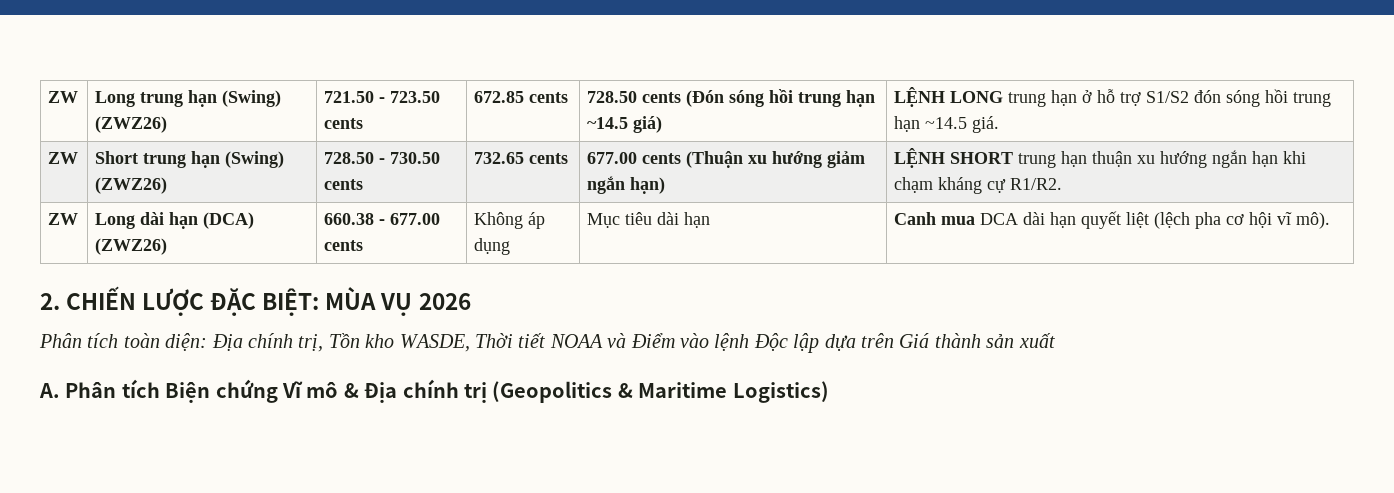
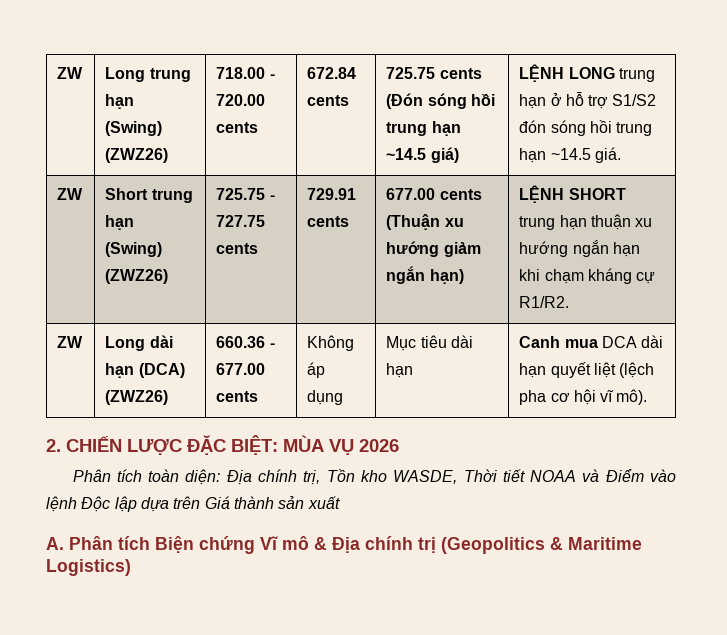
- ZW | Long trung hạn (Swing) (ZWZ26) | 721.50 - 723.50 cents | 672.85 cents | 728.50 cents (Đón sóng hồi trung hạn ~14.5 giá) | LỆNH LONG trung hạn ở hỗ trợ S1/S2 đón sóng hồi trung hạn ~14.5 giá.
+ ZW | Long trung hạn (Swing) (ZWZ26) | 718.00 - 720.00 cents | 672.84 cents | 725.75 cents (Đón sóng hồi trung hạn ~14.5 giá) | LỆNH LONG trung hạn ở hỗ trợ S1/S2 đón sóng hồi trung hạn ~14.5 giá.
- ZW | Short trung hạn (Swing) (ZWZ26) | 728.50 - 730.50 cents | 732.65 cents | 677.00 cents (Thuận xu hướng giảm ngắn hạn) | LỆNH SHORT trung hạn thuận xu hướng ngắn hạn khi chạm kháng cự R1/R2.
+ ZW | Short trung hạn (Swing) (ZWZ26) | 725.75 - 727.75 cents | 729.91 cents | 677.00 cents (Thuận xu hướng giảm ngắn hạn) | LỆNH SHORT trung hạn thuận xu hướng ngắn hạn khi chạm kháng cự R1/R2.
- ZW | Long dài hạn (DCA) (ZWZ26) | 660.38 - 677.00 cents | Không áp dụng | Mục tiêu dài hạn | Canh mua DCA dài hạn quyết liệt (lệch pha cơ hội vĩ mô).
+ ZW | Long dài hạn (DCA) (ZWZ26) | 660.36 - 677.00 cents | Không áp dụng | Mục tiêu dài hạn | Canh mua DCA dài hạn quyết liệt (lệch pha cơ hội vĩ mô).

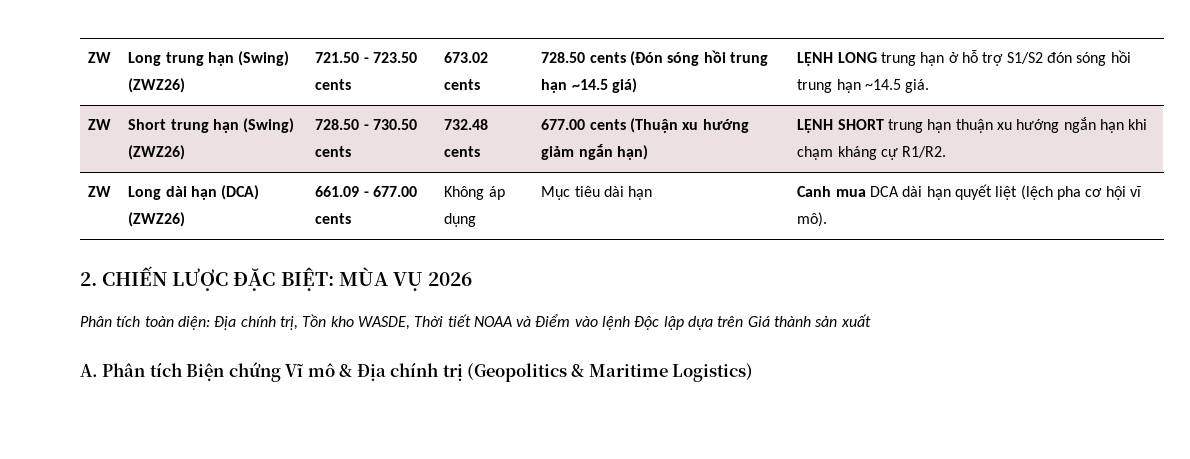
- ZW | Long trung hạn (Swing) (ZWZ26) | 718.00 - 720.00 cents | 672.84 cents | 725.75 cents (Đón sóng hồi trung hạn ~14.5 giá) | LỆNH LONG trung hạn ở hỗ trợ S1/S2 đón sóng hồi trung hạn ~14.5 giá.
+ ZW | Long trung hạn (Swing) (ZWZ26) | 721.50 - 723.50 cents | 673.02 cents | 728.50 cents (Đón sóng hồi trung hạn ~14.5 giá) | LỆNH LONG trung hạn ở hỗ trợ S1/S2 đón sóng hồi trung hạn ~14.5 giá.
- ZW | Short trung hạn (Swing) (ZWZ26) | 725.75 - 727.75 cents | 729.91 cents | 677.00 cents (Thuận xu hướng giảm ngắn hạn) | LỆNH SHORT trung hạn thuận xu hướng ngắn hạn khi chạm kháng cự R1/R2.
+ ZW | Short trung hạn (Swing) (ZWZ26) | 728.50 - 730.50 cents | 732.48 cents | 677.00 cents (Thuận xu hướng giảm ngắn hạn) | LỆNH SHORT trung hạn thuận xu hướng ngắn hạn khi chạm kháng cự R1/R2.
- ZW | Long dài hạn (DCA) (ZWZ26) | 660.36 - 677.00 cents | Không áp dụng | Mục tiêu dài hạn | Canh mua DCA dài hạn quyết liệt (lệch pha cơ hội vĩ mô).
+ ZW | Long dài hạn (DCA) (ZWZ26) | 661.09 - 677.00 cents | Không áp dụng | Mục tiêu dài hạn | Canh mua DCA dài hạn quyết liệt (lệch pha cơ hội vĩ mô).

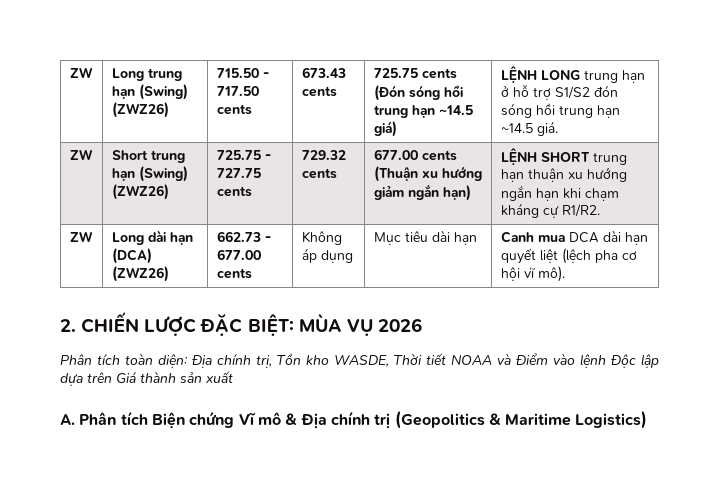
- ZW | Long trung hạn (Swing) (ZWZ26) | 721.50 - 723.50 cents | 673.02 cents | 728.50 cents (Đón sóng hồi trung hạn ~14.5 giá) | LỆNH LONG trung hạn ở hỗ trợ S1/S2 đón sóng hồi trung hạn ~14.5 giá.
+ ZW | Long trung hạn (Swing) (ZWZ26) | 715.50 - 717.50 cents | 673.43 cents | 725.75 cents (Đón sóng hồi trung hạn ~14.5 giá) | LỆNH LONG trung hạn ở hỗ trợ S1/S2 đón sóng hồi trung hạn ~14.5 giá.
- ZW | Short trung hạn (Swing) (ZWZ26) | 728.50 - 730.50 cents | 732.48 cents | 677.00 cents (Thuận xu hướng giảm ngắn hạn) | LỆNH SHORT trung hạn thuận xu hướng ngắn hạn khi chạm kháng cự R1/R2.
+ ZW | Short trung hạn (Swing) (ZWZ26) | 725.75 - 727.75 cents | 729.32 cents | 677.00 cents (Thuận xu hướng giảm ngắn hạn) | LỆNH SHORT trung hạn thuận xu hướng ngắn hạn khi chạm kháng cự R1/R2.
- ZW | Long dài hạn (DCA) (ZWZ26) | 661.09 - 677.00 cents | Không áp dụng | Mục tiêu dài hạn | Canh mua DCA dài hạn quyết liệt (lệch pha cơ hội vĩ mô).
+ ZW | Long dài hạn (DCA) (ZWZ26) | 662.73 - 677.00 cents | Không áp dụng | Mục tiêu dài hạn | Canh mua DCA dài hạn quyết liệt (lệch pha cơ hội vĩ mô).

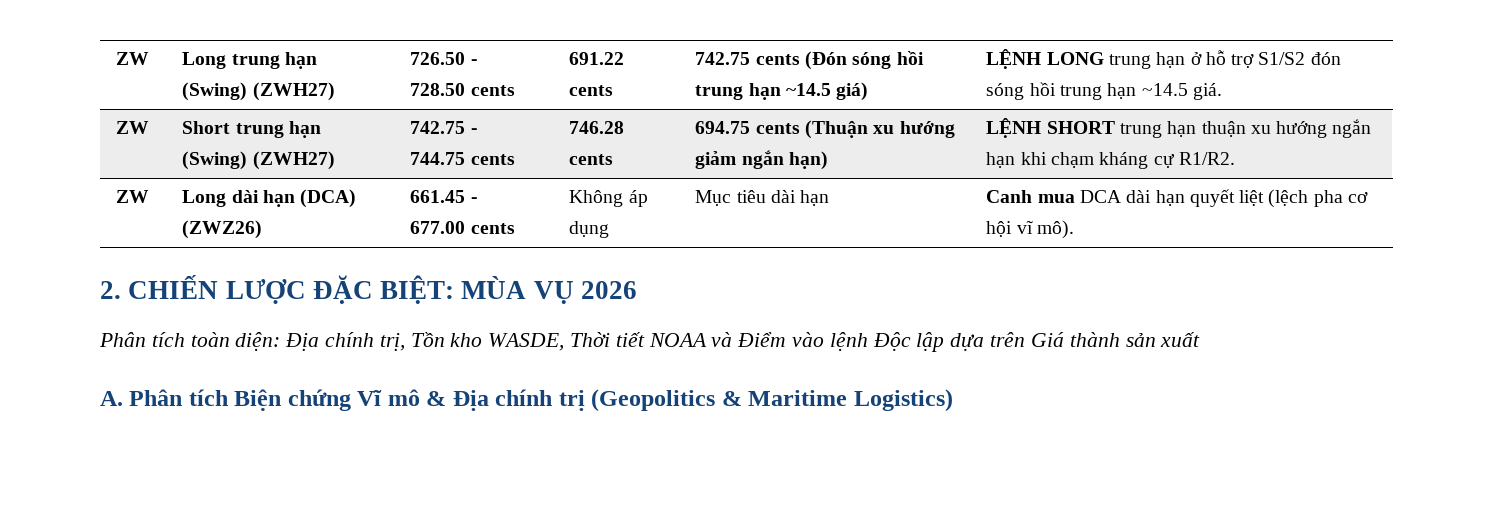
- ZW | Long trung hạn (Swing) (ZWZ26) | 715.50 - 717.50 cents | 673.43 cents | 725.75 cents (Đón sóng hồi trung hạn ~14.5 giá) | LỆNH LONG trung hạn ở hỗ trợ S1/S2 đón sóng hồi trung hạn ~14.5 giá.
+ ZW | Long trung hạn (Swing) (ZWH27) | 726.50 - 728.50 cents | 691.22 cents | 742.75 cents (Đón sóng hồi trung hạn ~14.5 giá) | LỆNH LONG trung hạn ở hỗ trợ S1/S2 đón sóng hồi trung hạn ~14.5 giá.
- ZW | Short trung hạn (Swing) (ZWZ26) | 725.75 - 727.75 cents | 729.32 cents | 677.00 cents (Thuận xu hướng giảm ngắn hạn) | LỆNH SHORT trung hạn thuận xu hướng ngắn hạn khi chạm kháng cự R1/R2.
+ ZW | Short trung hạn (Swing) (ZWH27) | 742.75 - 744.75 cents | 746.28 cents | 694.75 cents (Thuận xu hướng giảm ngắn hạn) | LỆNH SHORT trung hạn thuận xu hướng ngắn hạn khi chạm kháng cự R1/R2.
- ZW | Long dài hạn (DCA) (ZWZ26) | 662.73 - 677.00 cents | Không áp dụng | Mục tiêu dài hạn | Canh mua DCA dài hạn quyết liệt (lệch pha cơ hội vĩ mô).
+ ZW | Long dài hạn (DCA) (ZWZ26) | 661.45 - 677.00 cents | Không áp dụng | Mục tiêu dài hạn | Canh mua DCA dài hạn quyết liệt (lệch pha cơ hội vĩ mô).

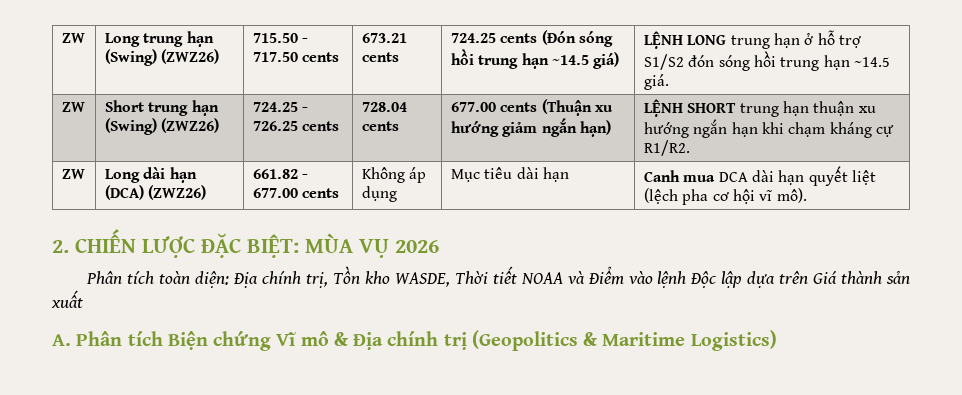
- ZW | Long trung hạn (Swing) (ZWH27) | 726.50 - 728.50 cents | 691.22 cents | 742.75 cents (Đón sóng hồi trung hạn ~14.5 giá) | LỆNH LONG trung hạn ở hỗ trợ S1/S2 đón sóng hồi trung hạn ~14.5 giá.
+ ZW | Long trung hạn (Swing) (ZWZ26) | 715.50 - 717.50 cents | 673.21 cents | 724.25 cents (Đón sóng hồi trung hạn ~14.5 giá) | LỆNH LONG trung hạn ở hỗ trợ S1/S2 đón sóng hồi trung hạn ~14.5 giá.
- ZW | Short trung hạn (Swing) (ZWH27) | 742.75 - 744.75 cents | 746.28 cents | 694.75 cents (Thuận xu hướng giảm ngắn hạn) | LỆNH SHORT trung hạn thuận xu hướng ngắn hạn khi chạm kháng cự R1/R2.
+ ZW | Short trung hạn (Swing) (ZWZ26) | 724.25 - 726.25 cents | 728.04 cents | 677.00 cents (Thuận xu hướng giảm ngắn hạn) | LỆNH SHORT trung hạn thuận xu hướng ngắn hạn khi chạm kháng cự R1/R2.
- ZW | Long dài hạn (DCA) (ZWZ26) | 661.45 - 677.00 cents | Không áp dụng | Mục tiêu dài hạn | Canh mua DCA dài hạn quyết liệt (lệch pha cơ hội vĩ mô).
+ ZW | Long dài hạn (DCA) (ZWZ26) | 661.82 - 677.00 cents | Không áp dụng | Mục tiêu dài hạn | Canh mua DCA dài hạn quyết liệt (lệch pha cơ hội vĩ mô).

